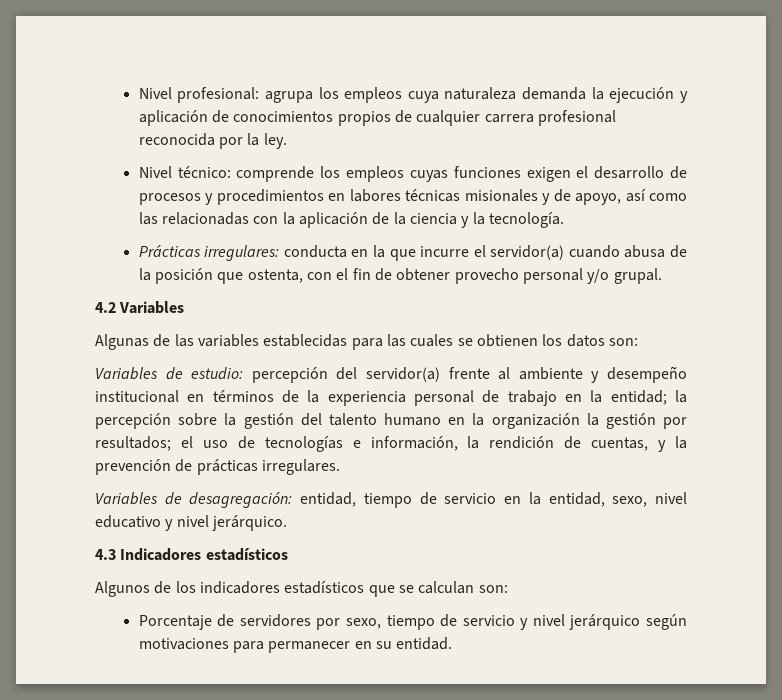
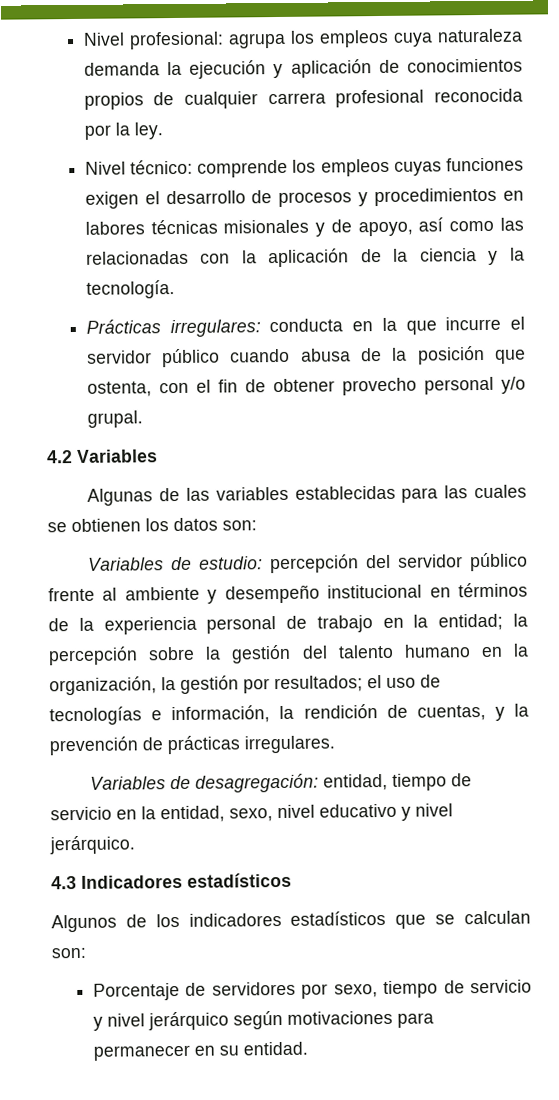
- Prácticas irregulares: conducta en la que incurre el servidor(a) cuando abusa de la posición que ostenta, con el fin de obtener provecho personal y/o grupal.
+ Prácticas irregulares: conducta en la que incurre el servidor público cuando abusa de la posición que ostenta, con el fin de obtener provecho personal y/o grupal.
- Variables de estudio: percepción del servidor(a) frente al ambiente y desempeño institucional en términos de la experiencia personal de trabajo en la entidad; la percepción sobre la gestión del talento humano en la organización la gestión por resultados; el uso de tecnologías e información, la rendición de cuentas, y la prevención de prácticas irregulares.
+ Variables de estudio: percepción del servidor público frente al ambiente y desempeño institucional en términos de la experiencia personal de trabajo en la entidad; la percepción sobre la gestión del talento humano en la organización, la gestión por resultados; el uso de tecnologías e información, la rendición de cuentas, y la prevención de prácticas irregulares.

